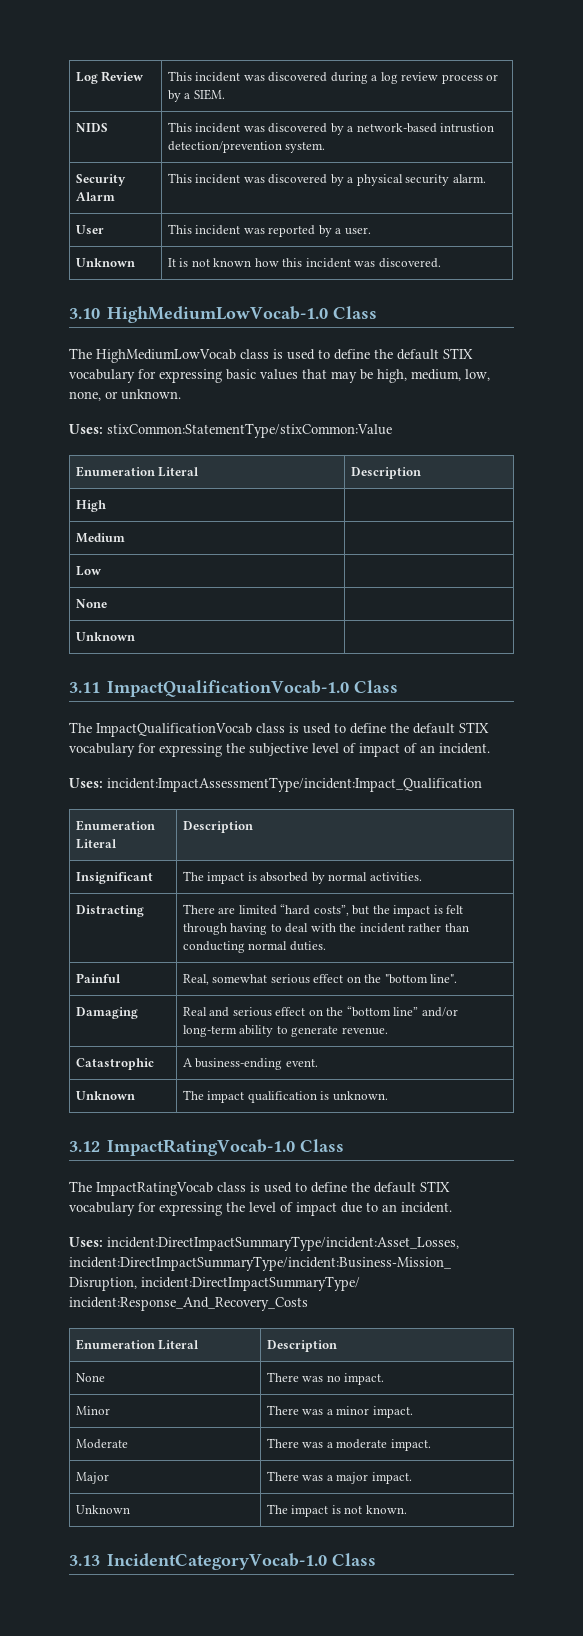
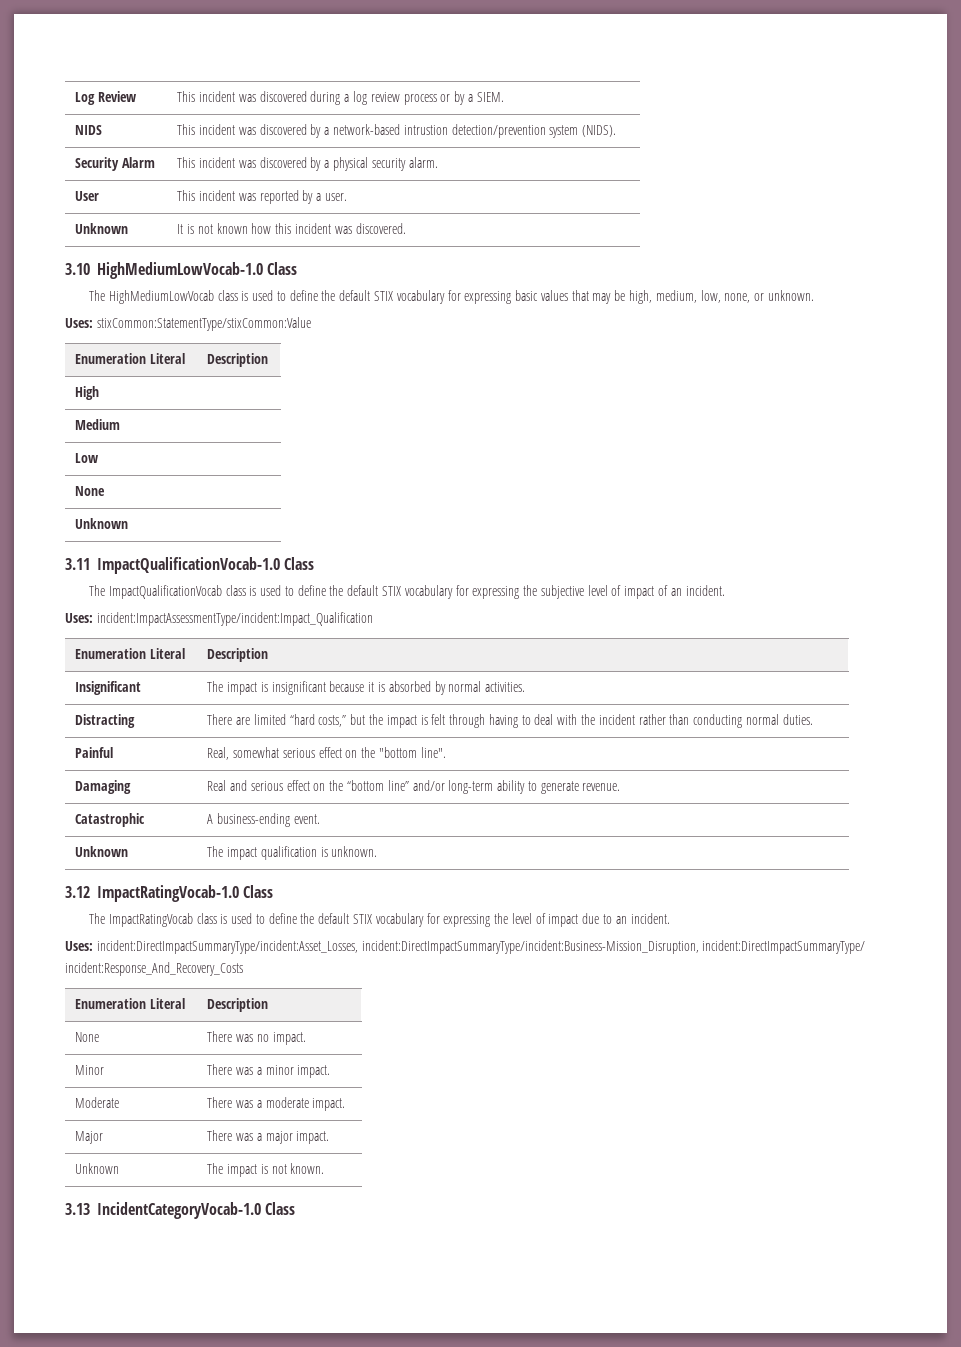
- NIDS | This incident was discovered by a network-based intrustion detection/prevention system.
+ NIDS | This incident was discovered by a network-based intrustion detection/prevention system (NIDS).
- Insignificant | The impact is absorbed by normal activities.
+ Insignificant | The impact is insignificant because it is absorbed by normal activities.
- Distracting | There are limited “hard costs”, but the impact is felt through having to deal with the incident rather than conducting normal duties.
+ Distracting | There are limited “hard costs,” but the impact is felt through having to deal with the incident rather than conducting normal duties.

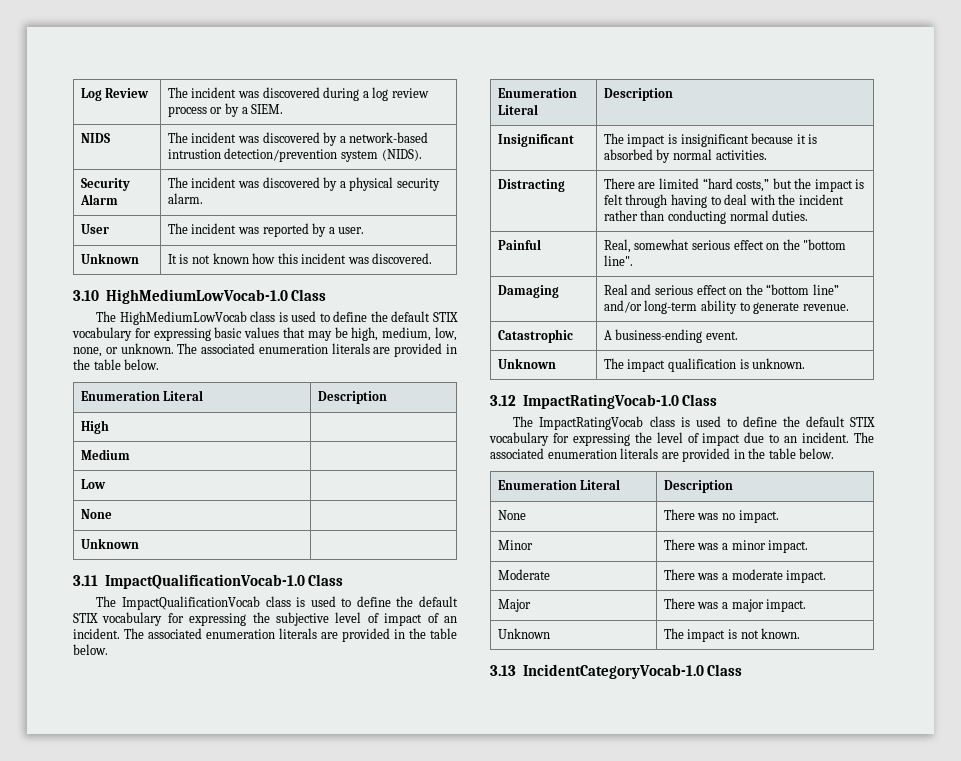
- Log Review | This incident was discovered during a log review process or by a SIEM.
+ Log Review | The incident was discovered during a log review process or by a SIEM.
- NIDS | This incident was discovered by a network-based intrustion detection/prevention system (NIDS).
+ NIDS | The incident was discovered by a network-based intrustion detection/prevention system (NIDS).
- Security Alarm | This incident was discovered by a physical security alarm.
+ Security Alarm | The incident was discovered by a physical security alarm.
- User | This incident was reported by a user.
+ User | The incident was reported by a user.
- The HighMediumLowVocab class is used to define the default STIX vocabulary for expressing basic values that may be high, medium, low, none, or unknown.
- Uses: stixCommon:StatementType/stixCommon:Value
+ The HighMediumLowVocab class is used to define the default STIX vocabulary for expressing basic values that may be high, medium, low, none, or unknown. The associated enumeration literals are provided in the table below.
- The ImpactQualificationVocab class is used to define the default STIX vocabulary for expressing the subjective level of impact of an incident.
- Uses: incident:ImpactAssessmentType/incident:Impact_Qualification
+ The ImpactQualificationVocab class is used to define the default STIX vocabulary for expressing the subjective level of impact of an incident. The associated enumeration literals are provided in the table below.
- The ImpactRatingVocab class is used to define the default STIX vocabulary for expressing the level of impact due to an incident.
- Uses: incident:DirectImpactSummaryType/incident:Asset_Losses, incident:DirectImpactSummaryType/incident:Business-Mission_Disruption, incident:DirectImpactSummaryType/ incident:Response_And_Recovery_Costs
+ The ImpactRatingVocab class is used to define the default STIX vocabulary for expressing the level of impact due to an incident. The associated enumeration literals are provided in the table below.

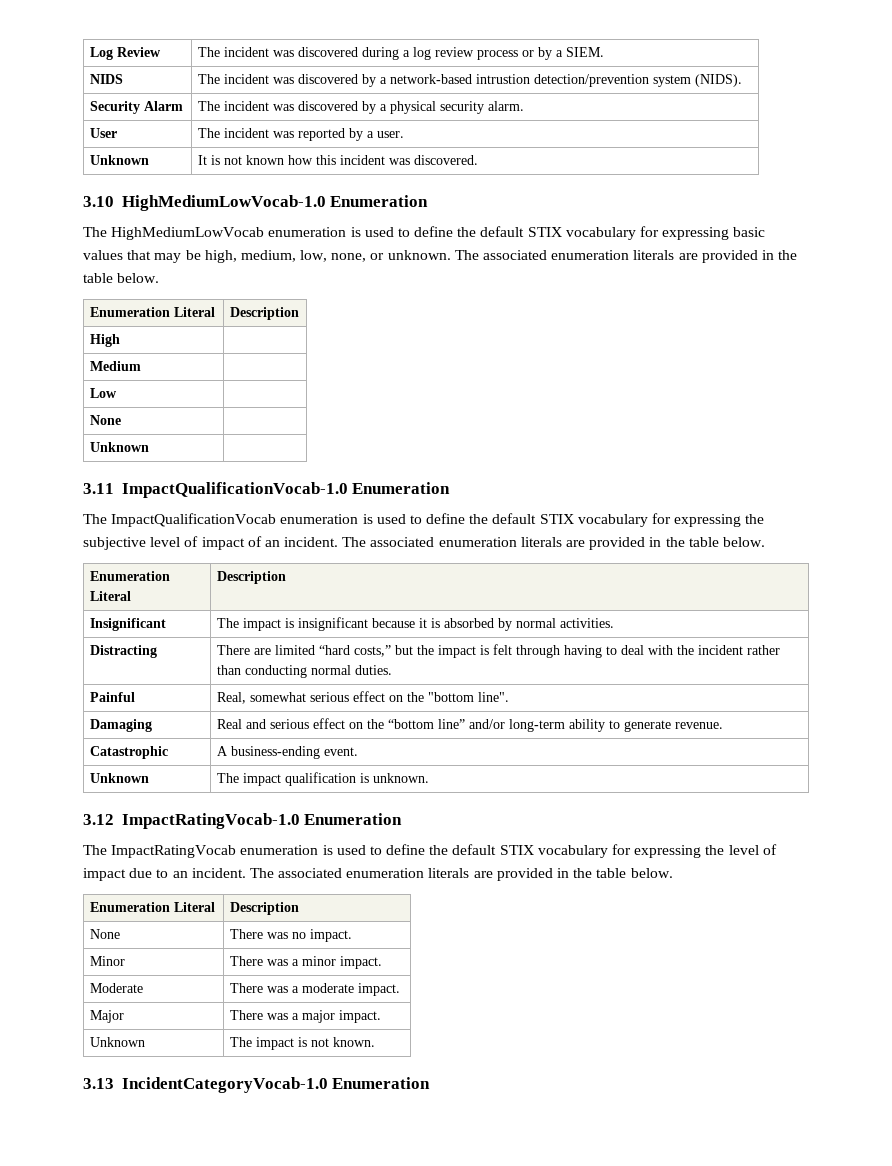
- 3.10 HighMediumLowVocab-1.0 Class
+ 3.10 HighMediumLowVocab-1.0 Enumeration
- The HighMediumLowVocab class is used to define the default STIX vocabulary for expressing basic values that may be high, medium, low, none, or unknown.
+ The HighMediumLowVocab enumeration is used to define the default STIX vocabulary for expressing basic values that may be high, medium, low, none, or unknown.
- 3.11 ImpactQualificationVocab-1.0 Class
+ 3.11 ImpactQualificationVocab-1.0 Enumeration
- The ImpactQualificationVocab class is used to define the default STIX vocabulary for expressing the subjective level of impact of an incident.
+ The ImpactQualificationVocab enumeration is used to define the default STIX vocabulary for expressing the subjective level of impact of an incident.
- 3.12 ImpactRatingVocab-1.0 Class
+ 3.12 ImpactRatingVocab-1.0 Enumeration
- The ImpactRatingVocab class is used to define the default STIX vocabulary for expressing the level of impact due to an incident.
+ The ImpactRatingVocab enumeration is used to define the default STIX vocabulary for expressing the level of impact due to an incident.
- 3.13 IncidentCategoryVocab-1.0 Class
+ 3.13 IncidentCategoryVocab-1.0 Enumeration

